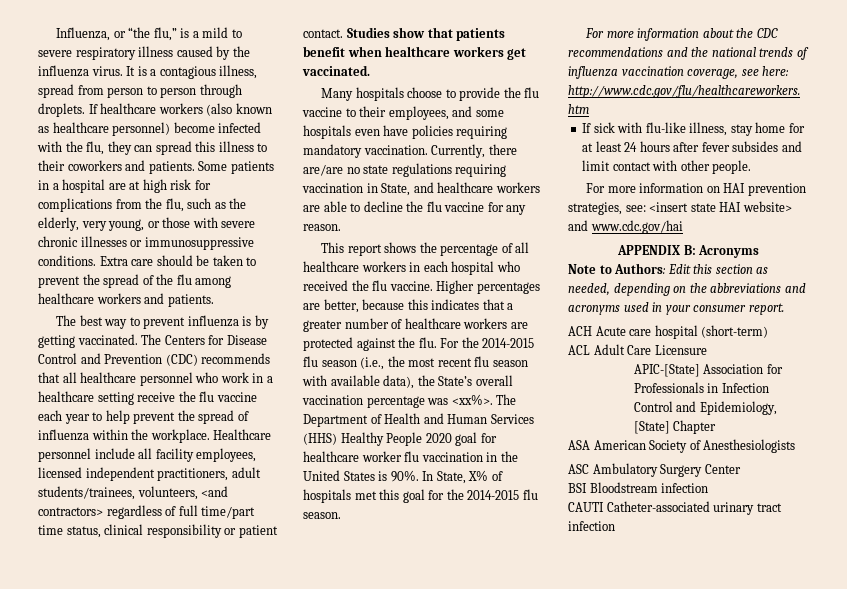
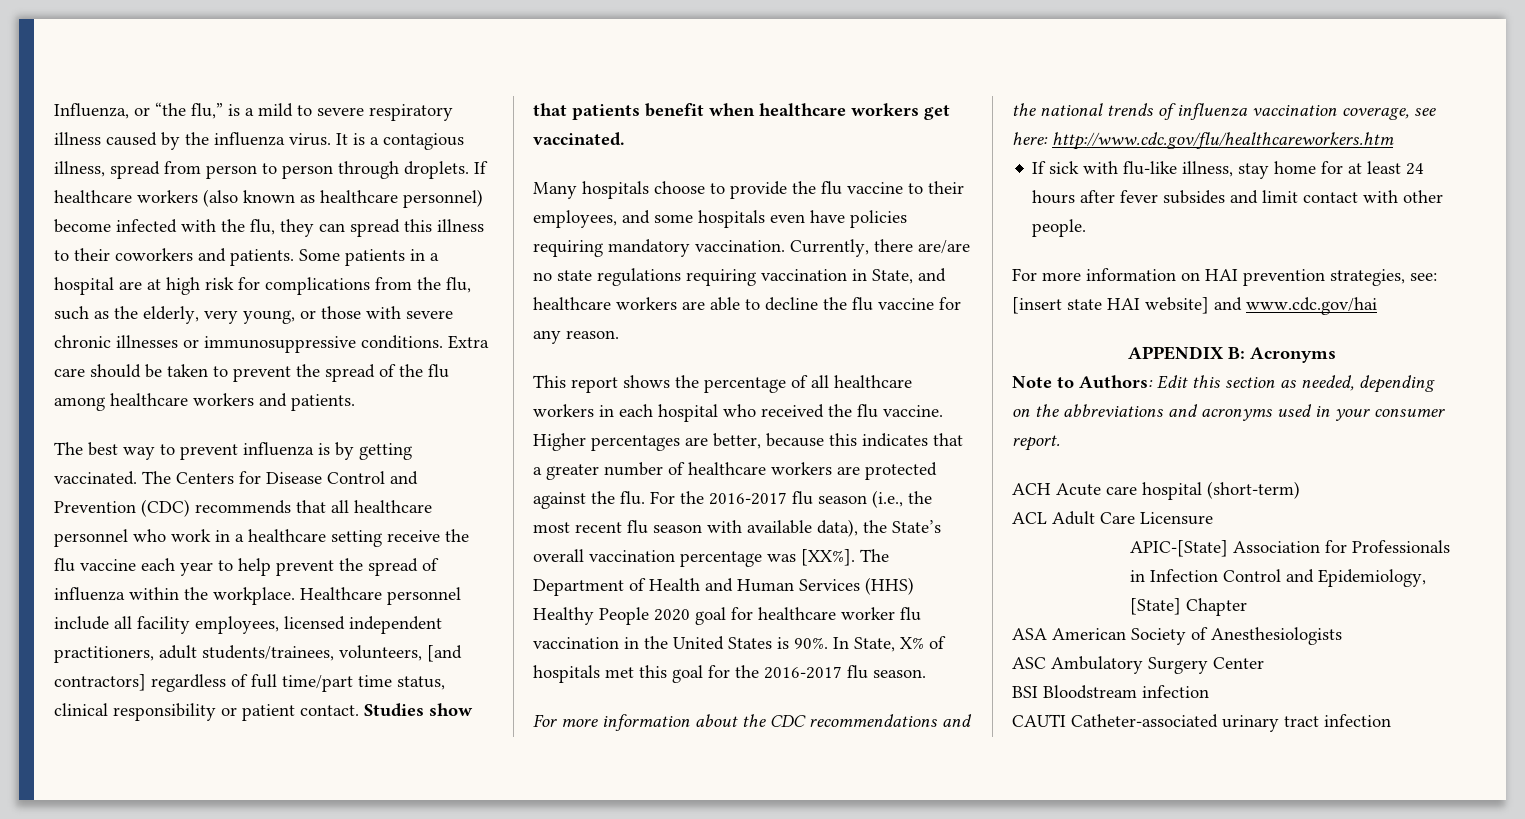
- Healthcare personnel include all facility employees, licensed independent practitioners, adult students/trainees, volunteers, <and contractors> regardless of full time/part time status, clinical responsibility or patient contact.
+ Healthcare personnel include all facility employees, licensed independent practitioners, adult students/trainees, volunteers, [and contractors] regardless of full time/part time status, clinical responsibility or patient contact.
- For the 2014-2015 flu season (i.e., the most recent flu season with available data), the State’s overall vaccination percentage was <xx%>.
+ For the 2016-2017 flu season (i.e., the most recent flu season with available data), the State’s overall vaccination percentage was [XX%].
- In State, X% of hospitals met this goal for the 2014-2015 flu season.
+ In State, X% of hospitals met this goal for the 2016-2017 flu season.
- For more information on HAI prevention strategies, see: <insert state HAI website> and www.cdc.gov/hai
+ For more information on HAI prevention strategies, see: [insert state HAI website] and www.cdc.gov/hai

